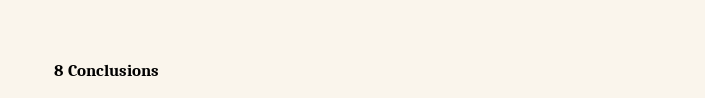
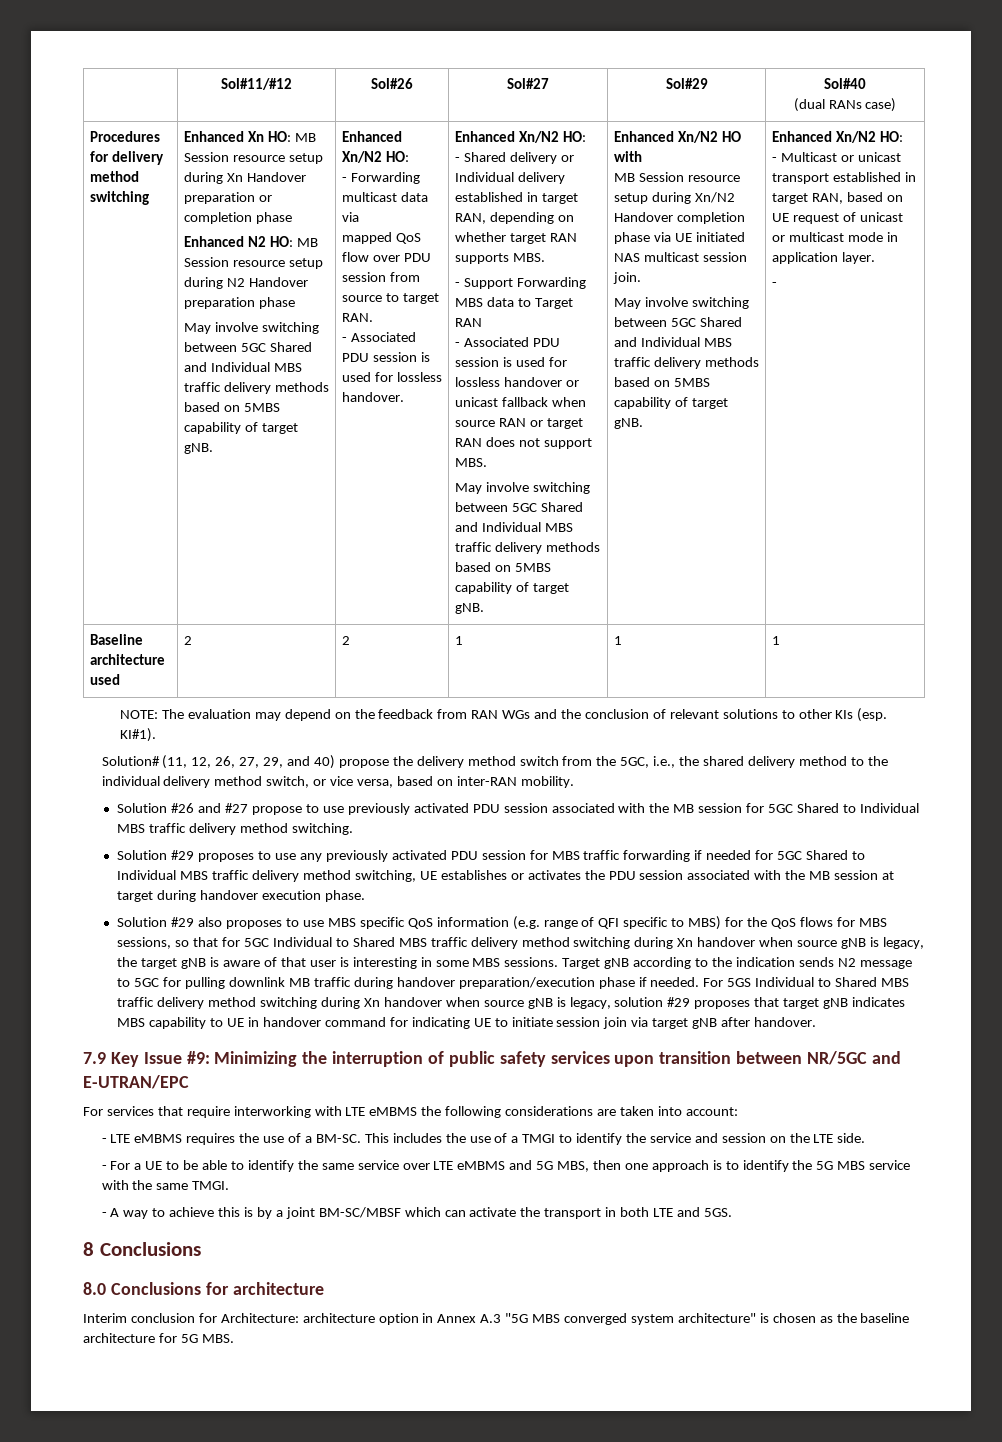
+ | Sol#11/#12 | Sol#26 | Sol#27 | Sol#29 | Sol#40
+ (dual RANs case)
+ Procedures for delivery method switching | Enhanced Xn HO: MB Session resource setup during Xn Handover preparation or completion phase
+ Enhanced N2 HO: MB Session resource setup during N2 Handover preparation phase
+ May involve switching between 5GC Shared and Individual MBS traffic delivery methods based on 5MBS capability of target gNB. | Enhanced Xn/N2 HO:
+ - Forwarding multicast data via
+ mapped QoS flow over PDU session from source to target RAN.
+ - Associated PDU session is used for lossless handover. | Enhanced Xn/N2 HO:
+ - Shared delivery or Individual delivery established in target RAN, depending on whether target RAN supports MBS.
+ - Support Forwarding MBS data to Target RAN
+ - Associated PDU session is used for lossless handover or unicast fallback when source RAN or target RAN does not support MBS.
+ May involve switching between 5GC Shared and Individual MBS traffic delivery methods based on 5MBS capability of target gNB. | Enhanced Xn/N2 HO with
+ MB Session resource setup during Xn/N2 Handover completion phase via UE initiated NAS multicast session join.
+ May involve switching between 5GC Shared and Individual MBS traffic delivery methods based on 5MBS capability of target gNB. | Enhanced Xn/N2 HO:
+ - Multicast or unicast transport established in target RAN, based on UE request of unicast or multicast mode in application layer.
+ -
+ Baseline architecture used | 2 | 2 | 1 | 1 | 1
+ NOTE: The evaluation may depend on the feedback from RAN WGs and the conclusion of relevant solutions to other KIs (esp. KI#1).
+ Solution# (11, 12, 26, 27, 29, and 40) propose the delivery method switch from the 5GC, i.e., the shared delivery method to the individual delivery method switch, or vice versa, based on inter-RAN mobility.
+ Solution #26 and #27 propose to use previously activated PDU session associated with the MB session for 5GC Shared to Individual MBS traffic delivery method switching.
+ Solution #29 proposes to use any previously activated PDU session for MBS traffic forwarding if needed for 5GC Shared to Individual MBS traffic delivery method switching, UE establishes or activates the PDU session associated with the MB session at target during handover execution phase.
+ Solution #29 also proposes to use MBS specific QoS information (e.g. range of QFI specific to MBS) for the QoS flows for MBS sessions, so that for 5GC Individual to Shared MBS traffic delivery method switching during Xn handover when source gNB is legacy, the target gNB is aware of that user is interesting in some MBS sessions. Target gNB according to the indication sends N2 message to 5GC for pulling downlink MB traffic during handover preparation/execution phase if needed. For 5GS Individual to Shared MBS traffic delivery method switching during Xn handover when source gNB is legacy, solution #29 proposes that target gNB indicates MBS capability to UE in handover command for indicating UE to initiate session join via target gNB after handover.
+ 7.9 Key Issue #9: Minimizing the interruption of public safety services upon transition between NR/5GC and E-UTRAN/EPC
+ For services that require interworking with LTE eMBMS the following considerations are taken into account:
+ - LTE eMBMS requires the use of a BM-SC. This includes the use of a TMGI to identify the service and session on the LTE side.
+ - For a UE to be able to identify the same service over LTE eMBMS and 5G MBS, then one approach is to identify the 5G MBS service with the same TMGI.
+ - A way to achieve this is by a joint BM-SC/MBSF which can activate the transport in both LTE and 5GS.
  8 Conclusions
+ 8.0 Conclusions for architecture
+ Interim conclusion for Architecture: architecture option in Annex A.3 "5G MBS converged system architecture" is chosen as the baseline architecture for 5G MBS.

